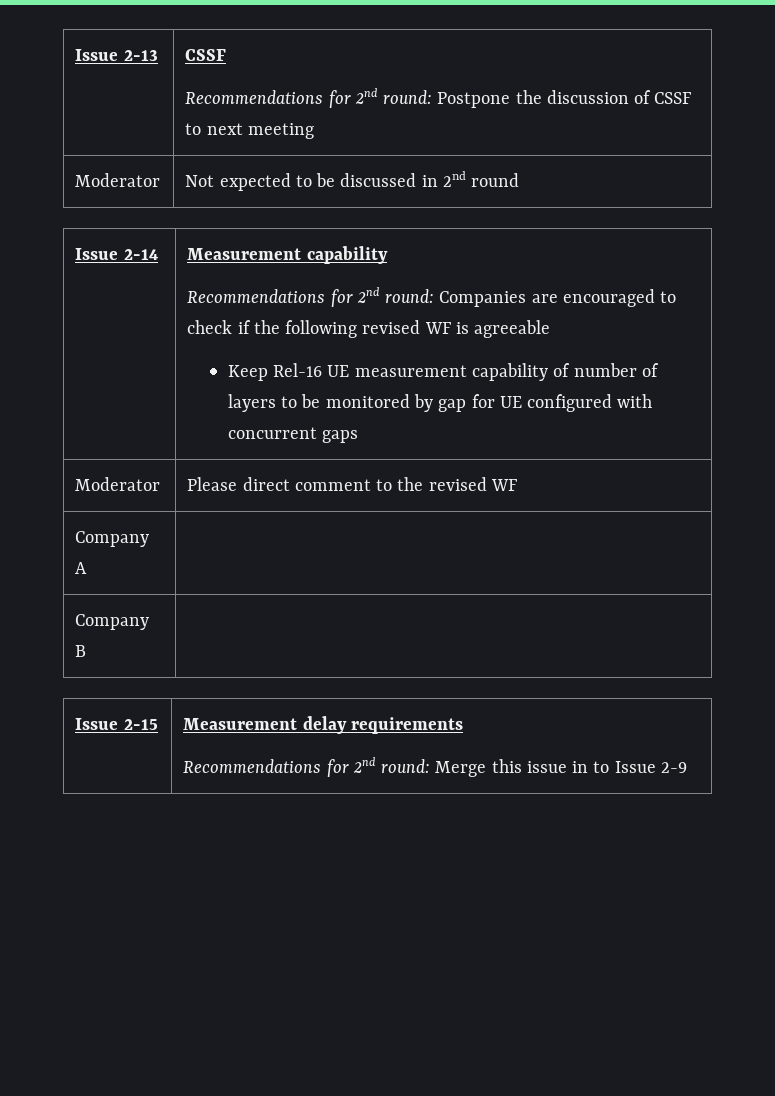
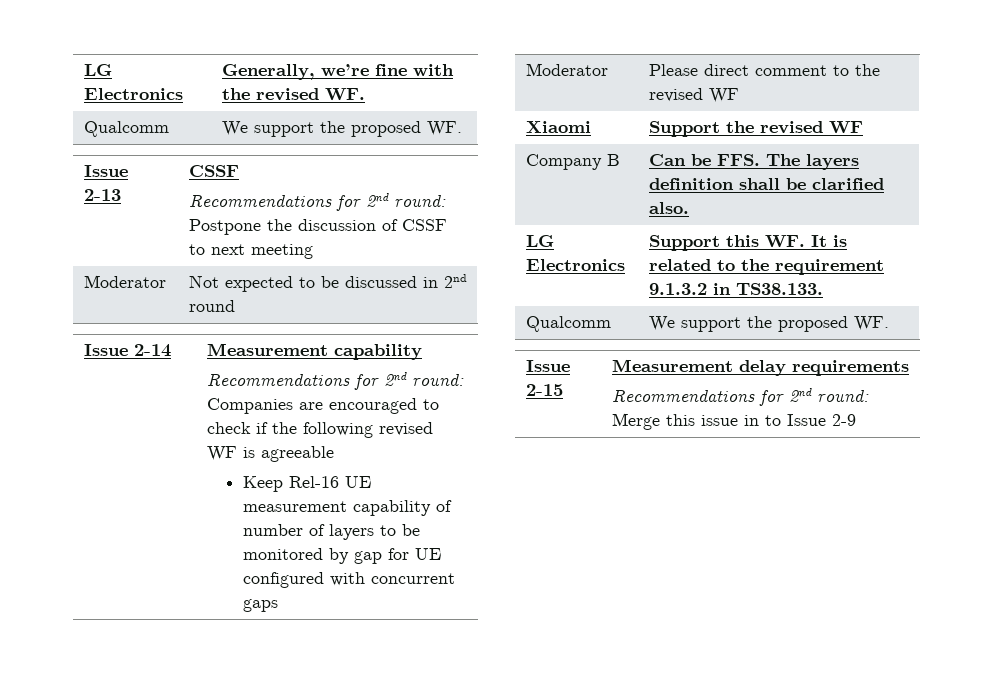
+ LG Electronics | Generally, we’re fine with the revised WF.
+ Qualcomm | We support the proposed WF.
- Company A |
- Company B |
+ Xiaomi | Support the revised WF
+ Company B | Can be FFS. The layers definition shall be clarified also.
+ LG Electronics | Support this WF. It is related to the requirement 9.1.3.2 in TS38.133.
+ Qualcomm | We support the proposed WF.

